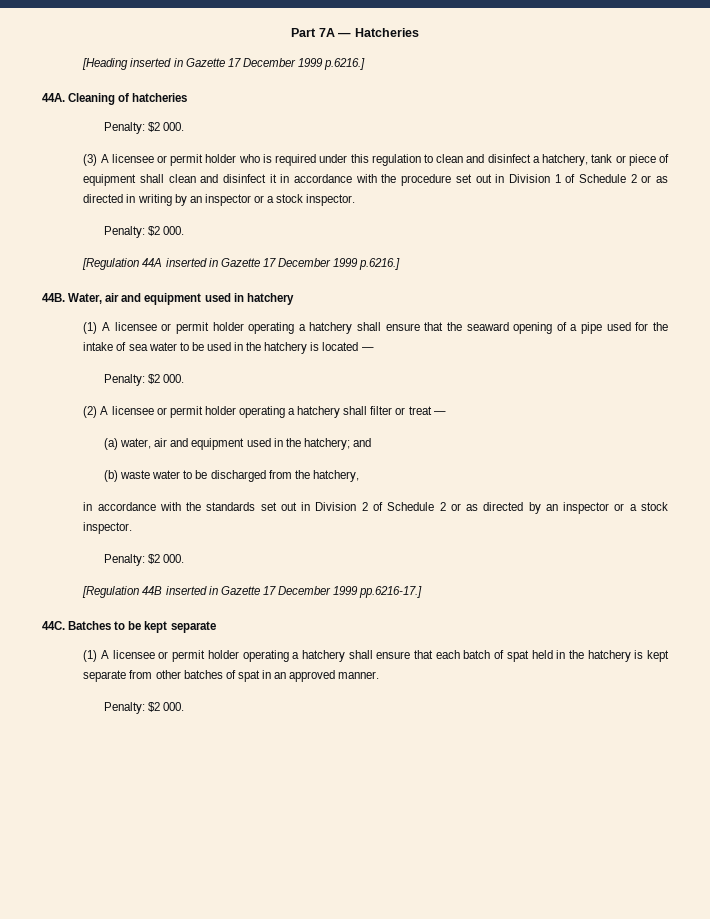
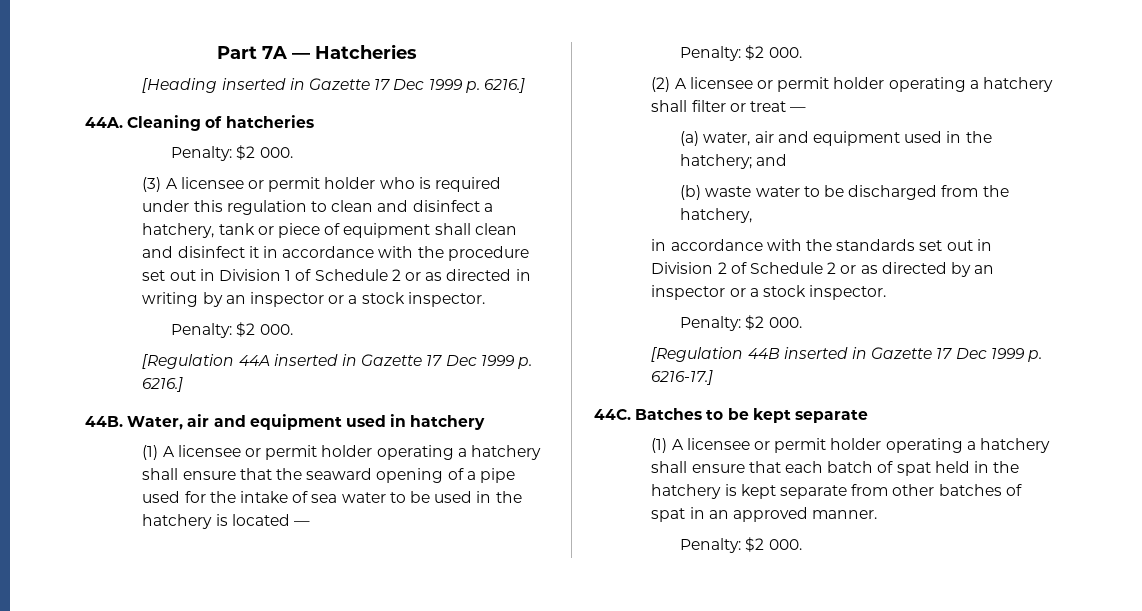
- [Heading inserted in Gazette 17 December 1999 p.6216.]
+ [Heading inserted in Gazette 17 Dec 1999 p. 6216.]
- [Regulation 44A inserted in Gazette 17 December 1999 p.6216.]
+ [Regulation 44A inserted in Gazette 17 Dec 1999 p. 6216.]
- [Regulation 44B inserted in Gazette 17 December 1999 pp.6216-17.]
+ [Regulation 44B inserted in Gazette 17 Dec 1999 p. 6216-17.]

